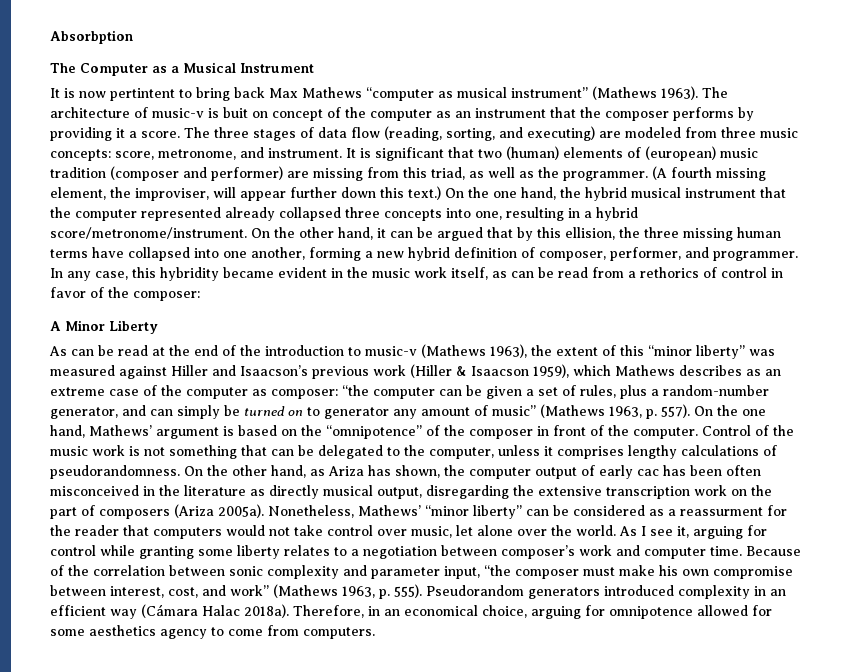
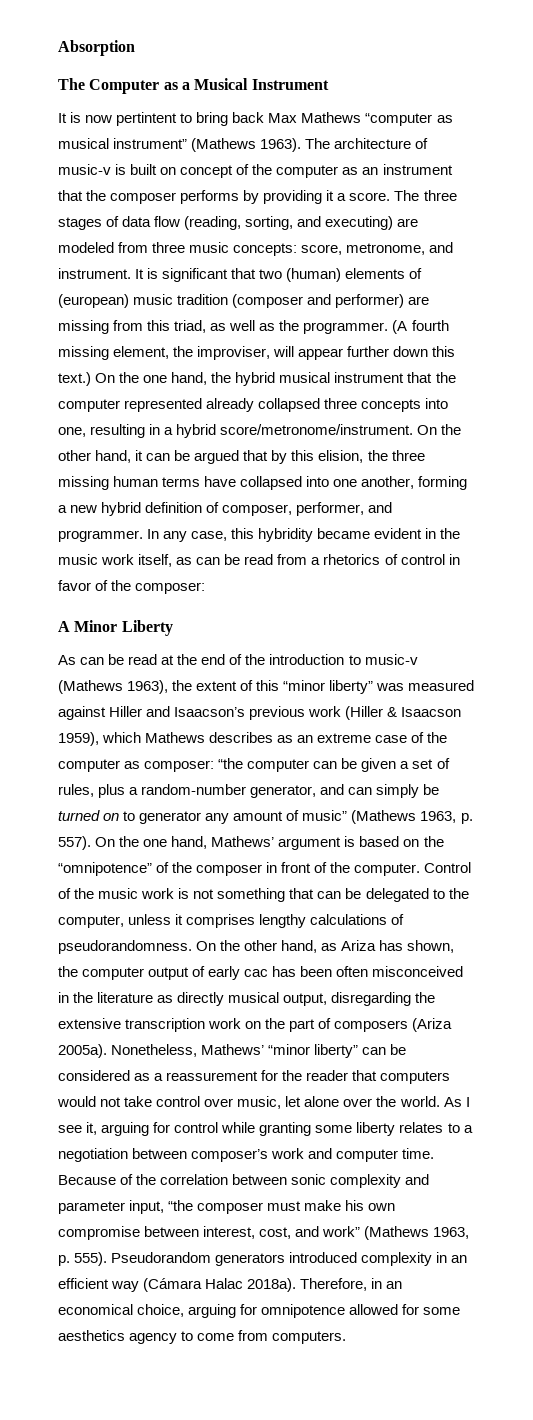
- Absorbption
+ Absorption
- The architecture of music-v is buit on concept of the computer as an instrument that the composer performs by providing it a score.
+ The architecture of music-v is built on concept of the computer as an instrument that the composer performs by providing it a score.
- On the other hand, it can be argued that by this ellision, the three missing human terms have collapsed into one another, forming a new hybrid definition of composer, performer, and programmer.
+ On the other hand, it can be argued that by this elision, the three missing human terms have collapsed into one another, forming a new hybrid definition of composer, performer, and programmer.
- In any case, this hybridity became evident in the music work itself, as can be read from a rethorics of control in favor of the composer:
+ In any case, this hybridity became evident in the music work itself, as can be read from a rhetorics of control in favor of the composer:
- Nonetheless, Mathews’ “minor liberty” can be considered as a reassurment for the reader that computers would not take control over music, let alone over the world.
+ Nonetheless, Mathews’ “minor liberty” can be considered as a reassurement for the reader that computers would not take control over music, let alone over the world.

